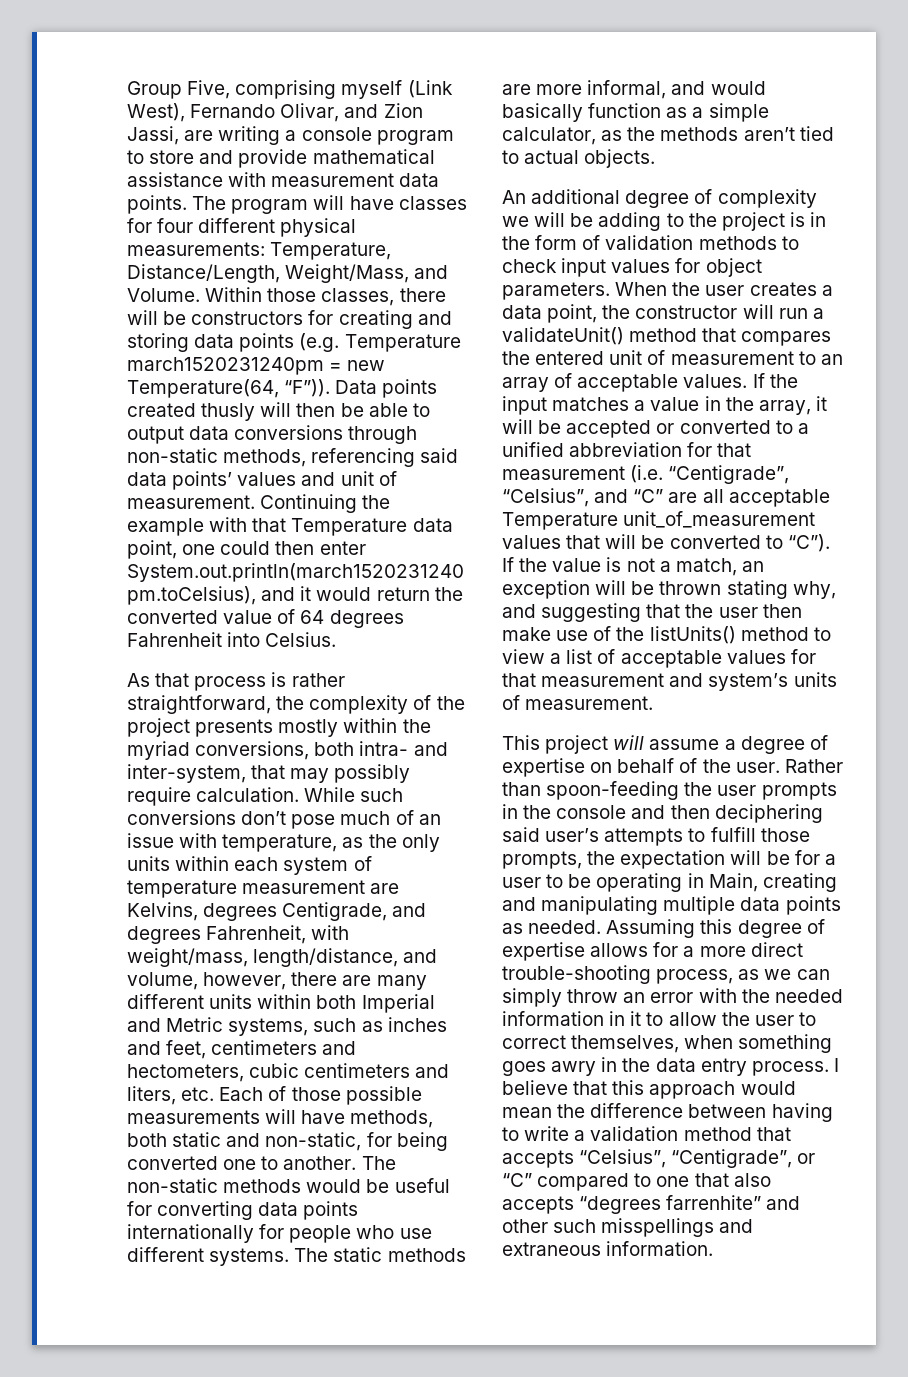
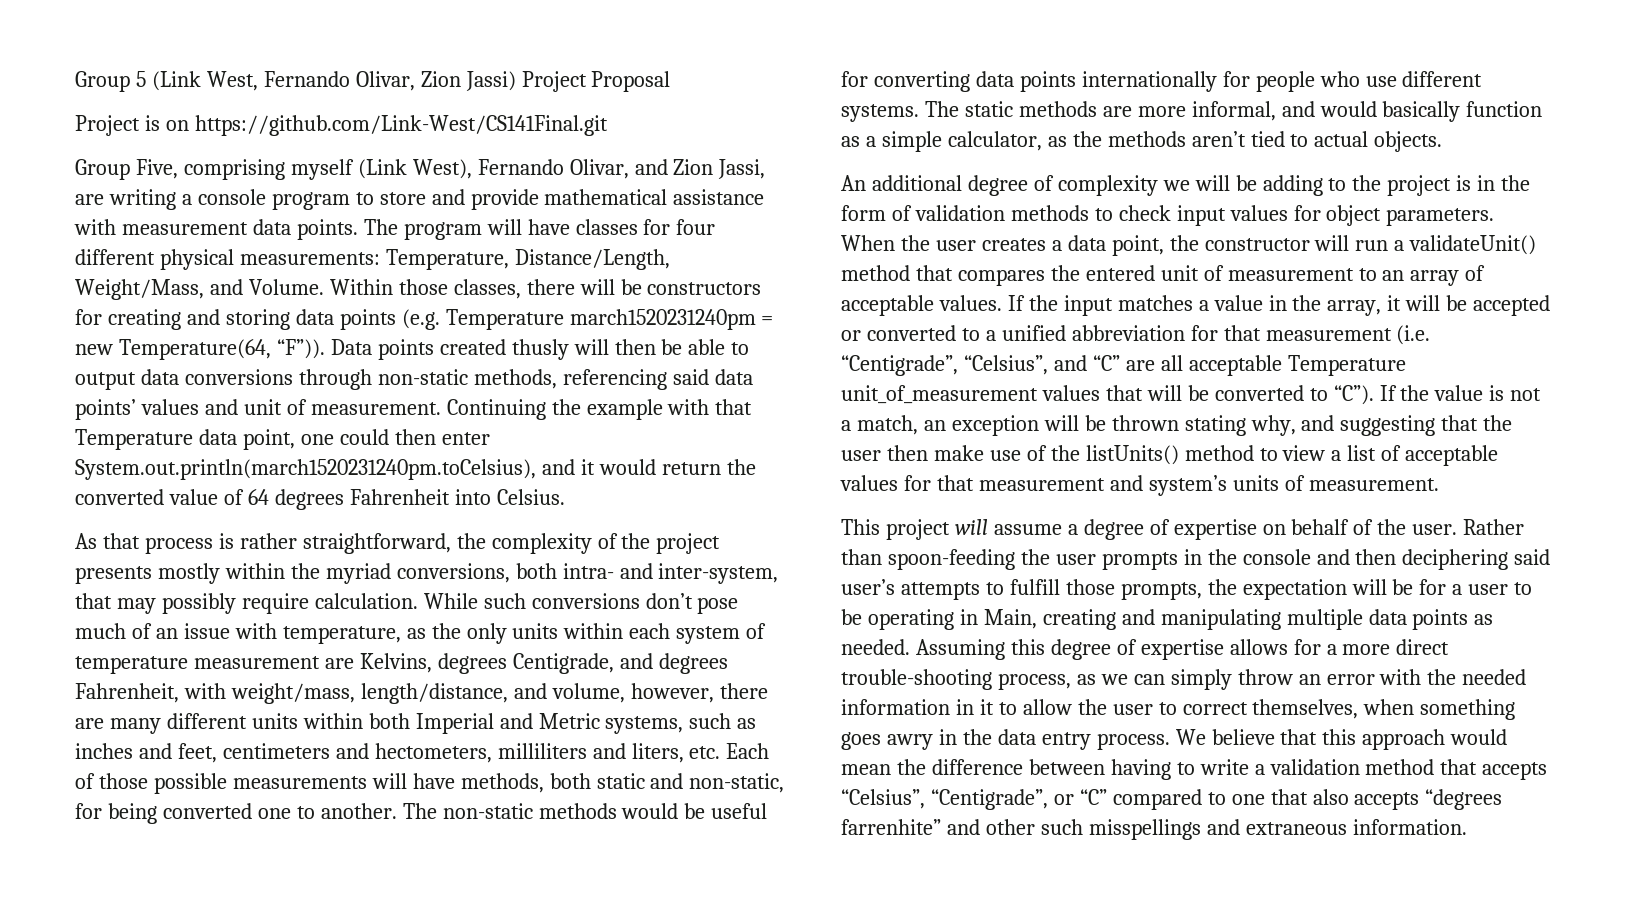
+ Group 5 (Link West, Fernando Olivar, Zion Jassi) Project Proposal
+ Project is on https://github.com/Link-West/CS141Final.git
- While such conversions don’t pose much of an issue with temperature, as the only units within each system of temperature measurement are Kelvins, degrees Centigrade, and degrees Fahrenheit, with weight/mass, length/distance, and volume, however, there are many different units within both Imperial and Metric systems, such as inches and feet, centimeters and hectometers, cubic centimeters and liters, etc. Each of those possible measurements will have methods, both static and non-static, for being converted one to another.
+ While such conversions don’t pose much of an issue with temperature, as the only units within each system of temperature measurement are Kelvins, degrees Centigrade, and degrees Fahrenheit, with weight/mass, length/distance, and volume, however, there are many different units within both Imperial and Metric systems, such as inches and feet, centimeters and hectometers, milliliters and liters, etc. Each of those possible measurements will have methods, both static and non-static, for being converted one to another.
- I believe that this approach would mean the difference between having to write a validation method that accepts “Celsius”, “Centigrade”, or “C” compared to one that also accepts “degrees farrenhite” and other such misspellings and extraneous information.
+ We believe that this approach would mean the difference between having to write a validation method that accepts “Celsius”, “Centigrade”, or “C” compared to one that also accepts “degrees farrenhite” and other such misspellings and extraneous information.

